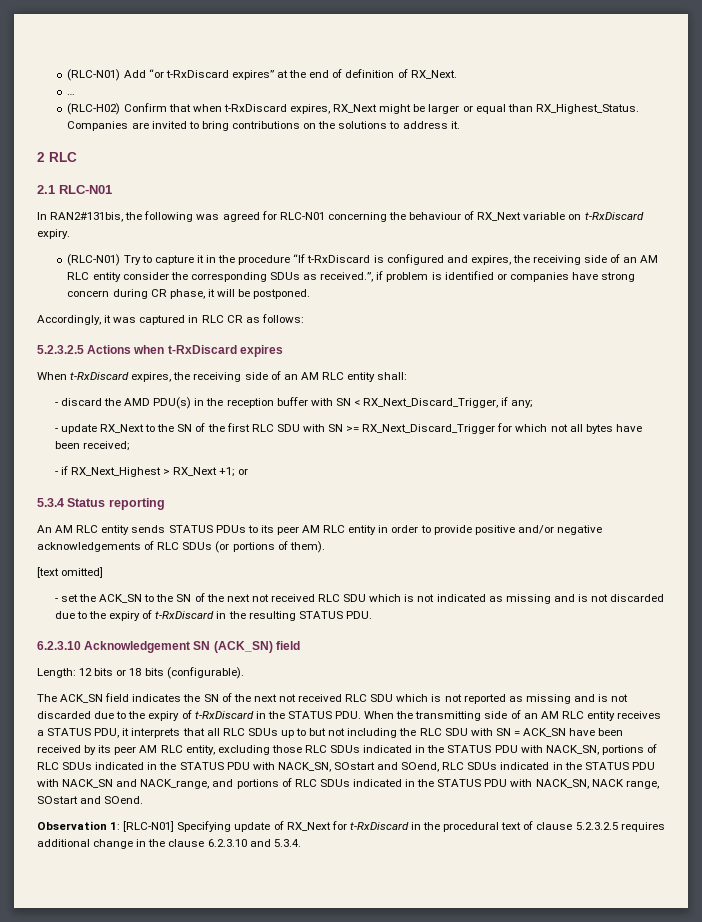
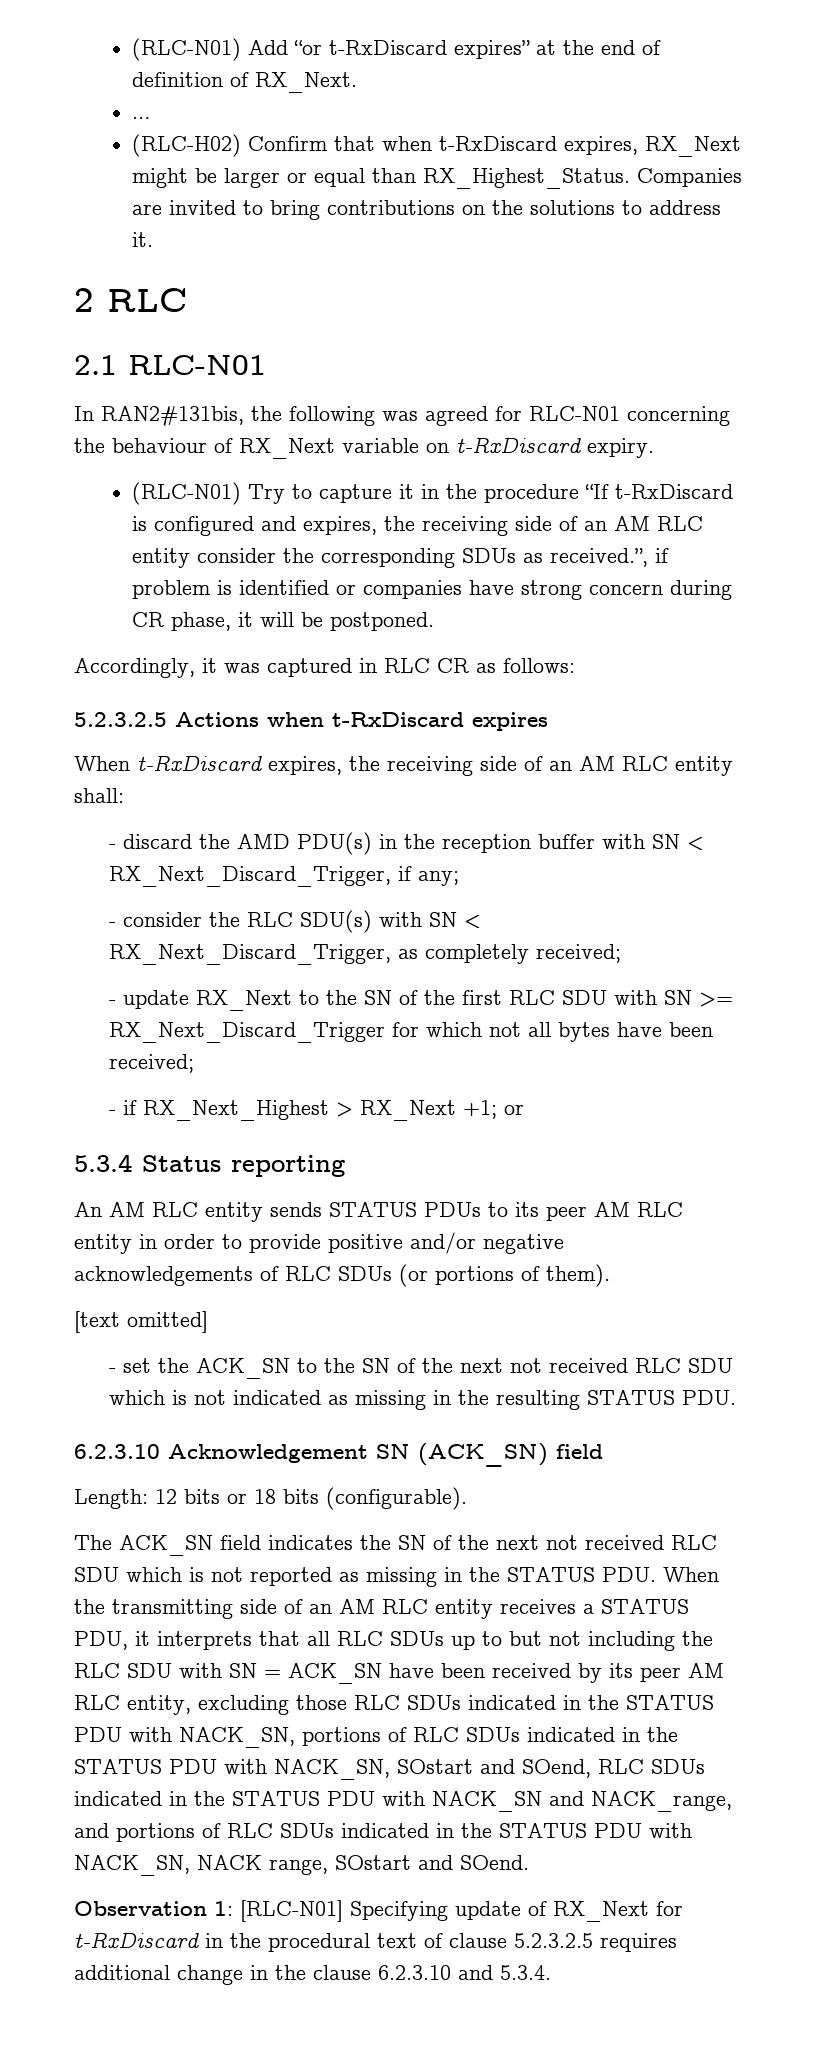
+ - consider the RLC SDU(s) with SN < RX_Next_Discard_Trigger, as completely received;
- - set the ACK_SN to the SN of the next not received RLC SDU which is not indicated as missing and is not discarded due to the expiry of t-RxDiscard in the resulting STATUS PDU.
+ - set the ACK_SN to the SN of the next not received RLC SDU which is not indicated as missing in the resulting STATUS PDU.
- The ACK_SN field indicates the SN of the next not received RLC SDU which is not reported as missing and is not discarded due to the expiry of t-RxDiscard in the STATUS PDU. When the transmitting side of an AM RLC entity receives a STATUS PDU, it interprets that all RLC SDUs up to but not including the RLC SDU with SN = ACK_SN have been received by its peer AM RLC entity, excluding those RLC SDUs indicated in the STATUS PDU with NACK_SN, portions of RLC SDUs indicated in the STATUS PDU with NACK_SN, SOstart and SOend, RLC SDUs indicated in the STATUS PDU with NACK_SN and NACK_range, and portions of RLC SDUs indicated in the STATUS PDU with NACK_SN, NACK range, SOstart and SOend.
+ The ACK_SN field indicates the SN of the next not received RLC SDU which is not reported as missing in the STATUS PDU. When the transmitting side of an AM RLC entity receives a STATUS PDU, it interprets that all RLC SDUs up to but not including the RLC SDU with SN = ACK_SN have been received by its peer AM RLC entity, excluding those RLC SDUs indicated in the STATUS PDU with NACK_SN, portions of RLC SDUs indicated in the STATUS PDU with NACK_SN, SOstart and SOend, RLC SDUs indicated in the STATUS PDU with NACK_SN and NACK_range, and portions of RLC SDUs indicated in the STATUS PDU with NACK_SN, NACK range, SOstart and SOend.

